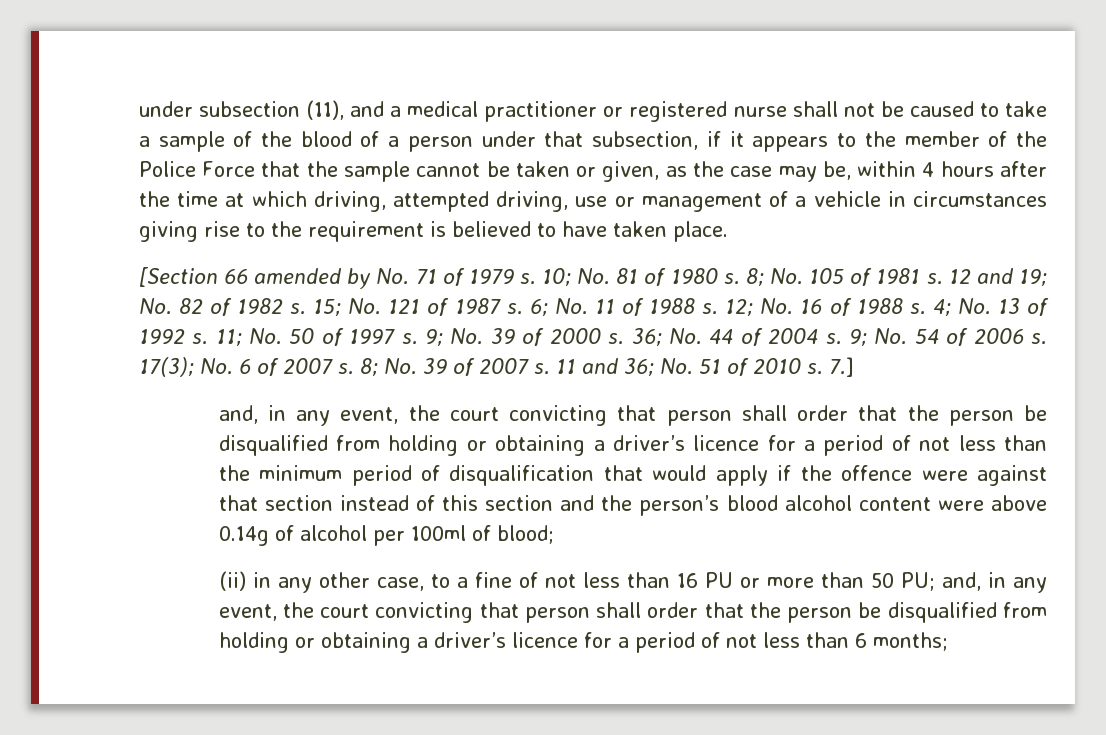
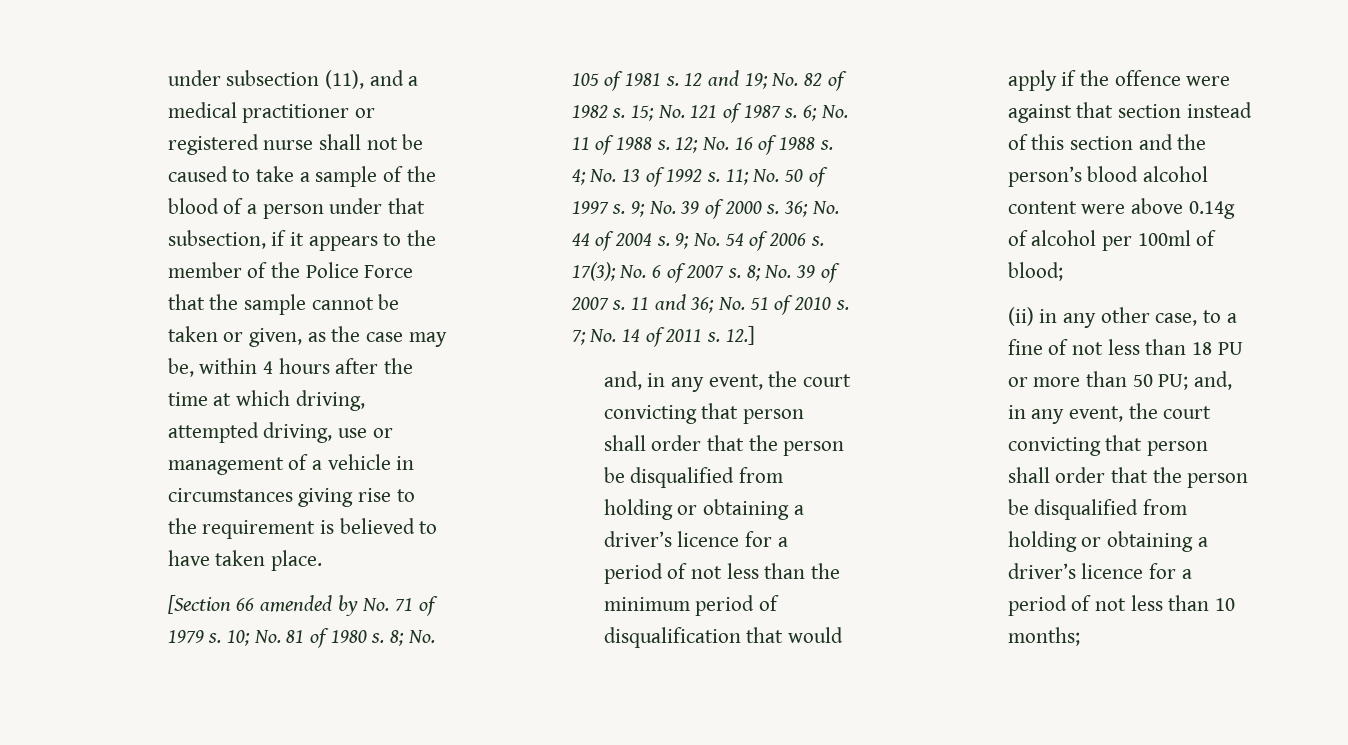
- 7.]
+ 7; No. 14 of 2011 s. 12.]
- (ii) in any other case, to a fine of not less than 16 PU or more than 50 PU; and, in any event, the court convicting that person shall order that the person be disqualified from holding or obtaining a driver’s licence for a period of not less than 6 months;
+ (ii) in any other case, to a fine of not less than 18 PU or more than 50 PU; and, in any event, the court convicting that person shall order that the person be disqualified from holding or obtaining a driver’s licence for a period of not less than 10 months;

